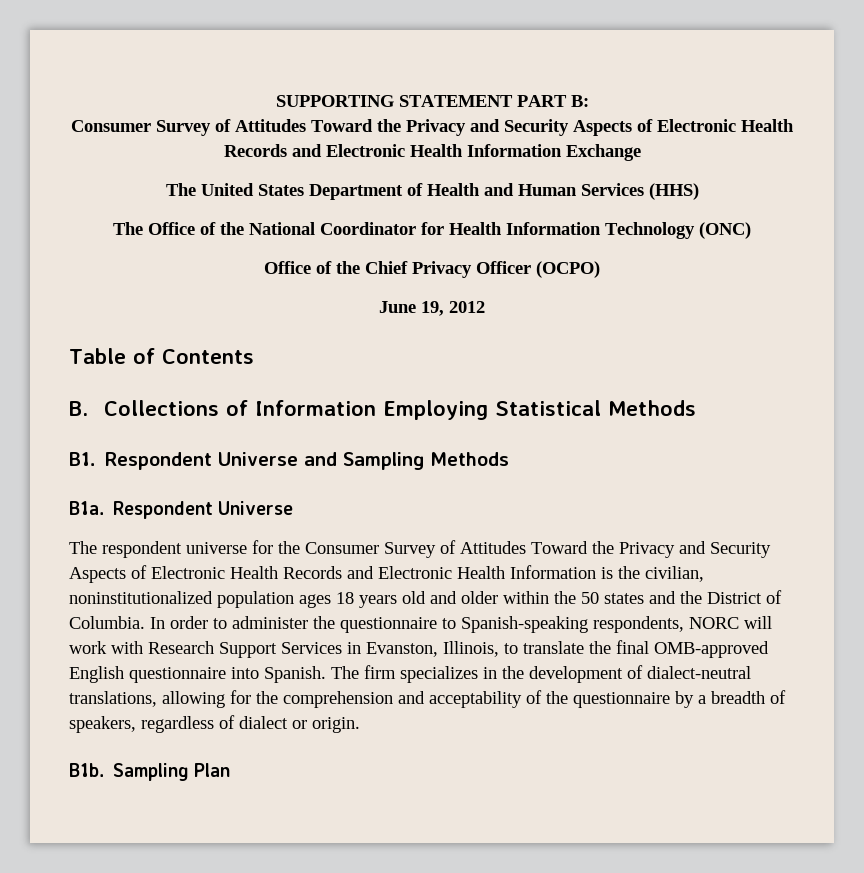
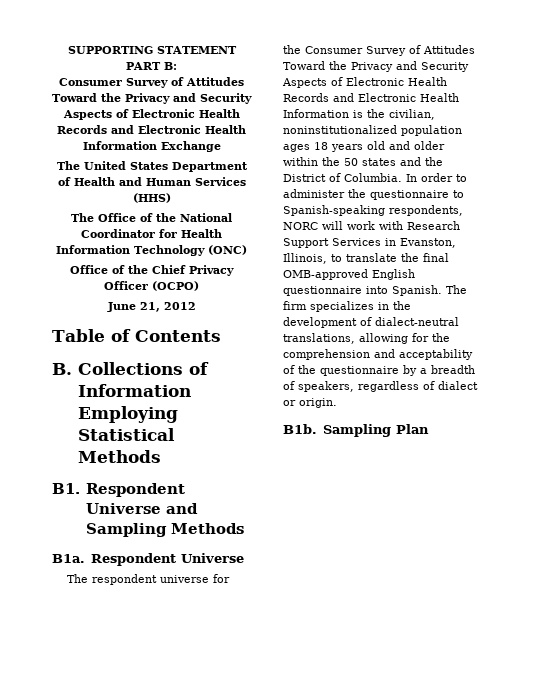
- June 19, 2012
+ June 21, 2012

